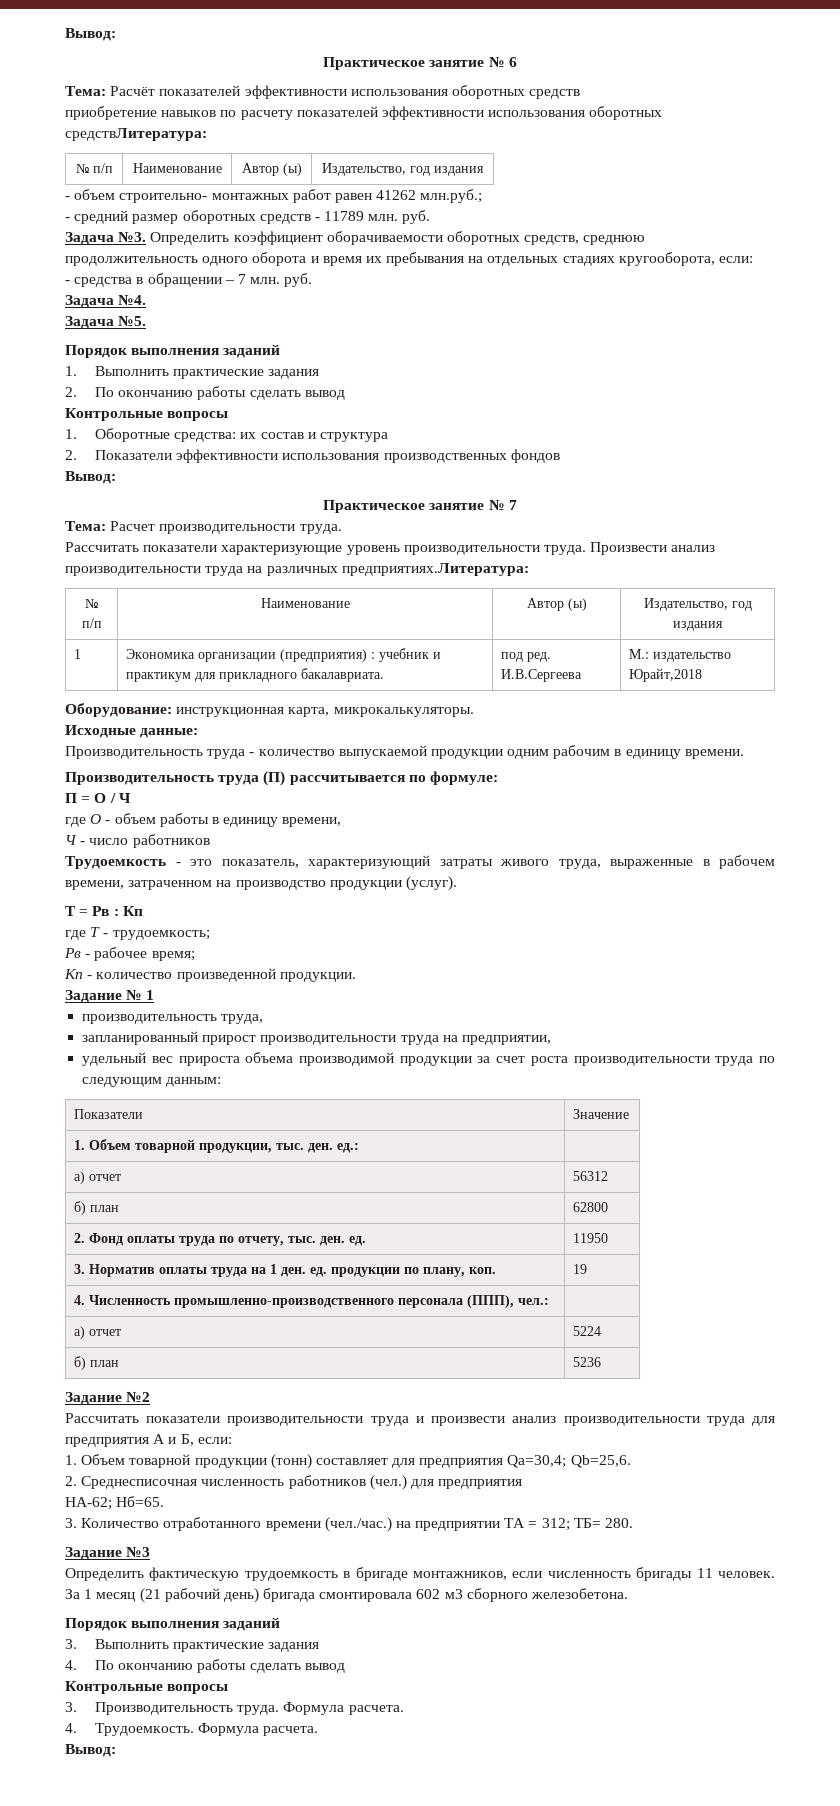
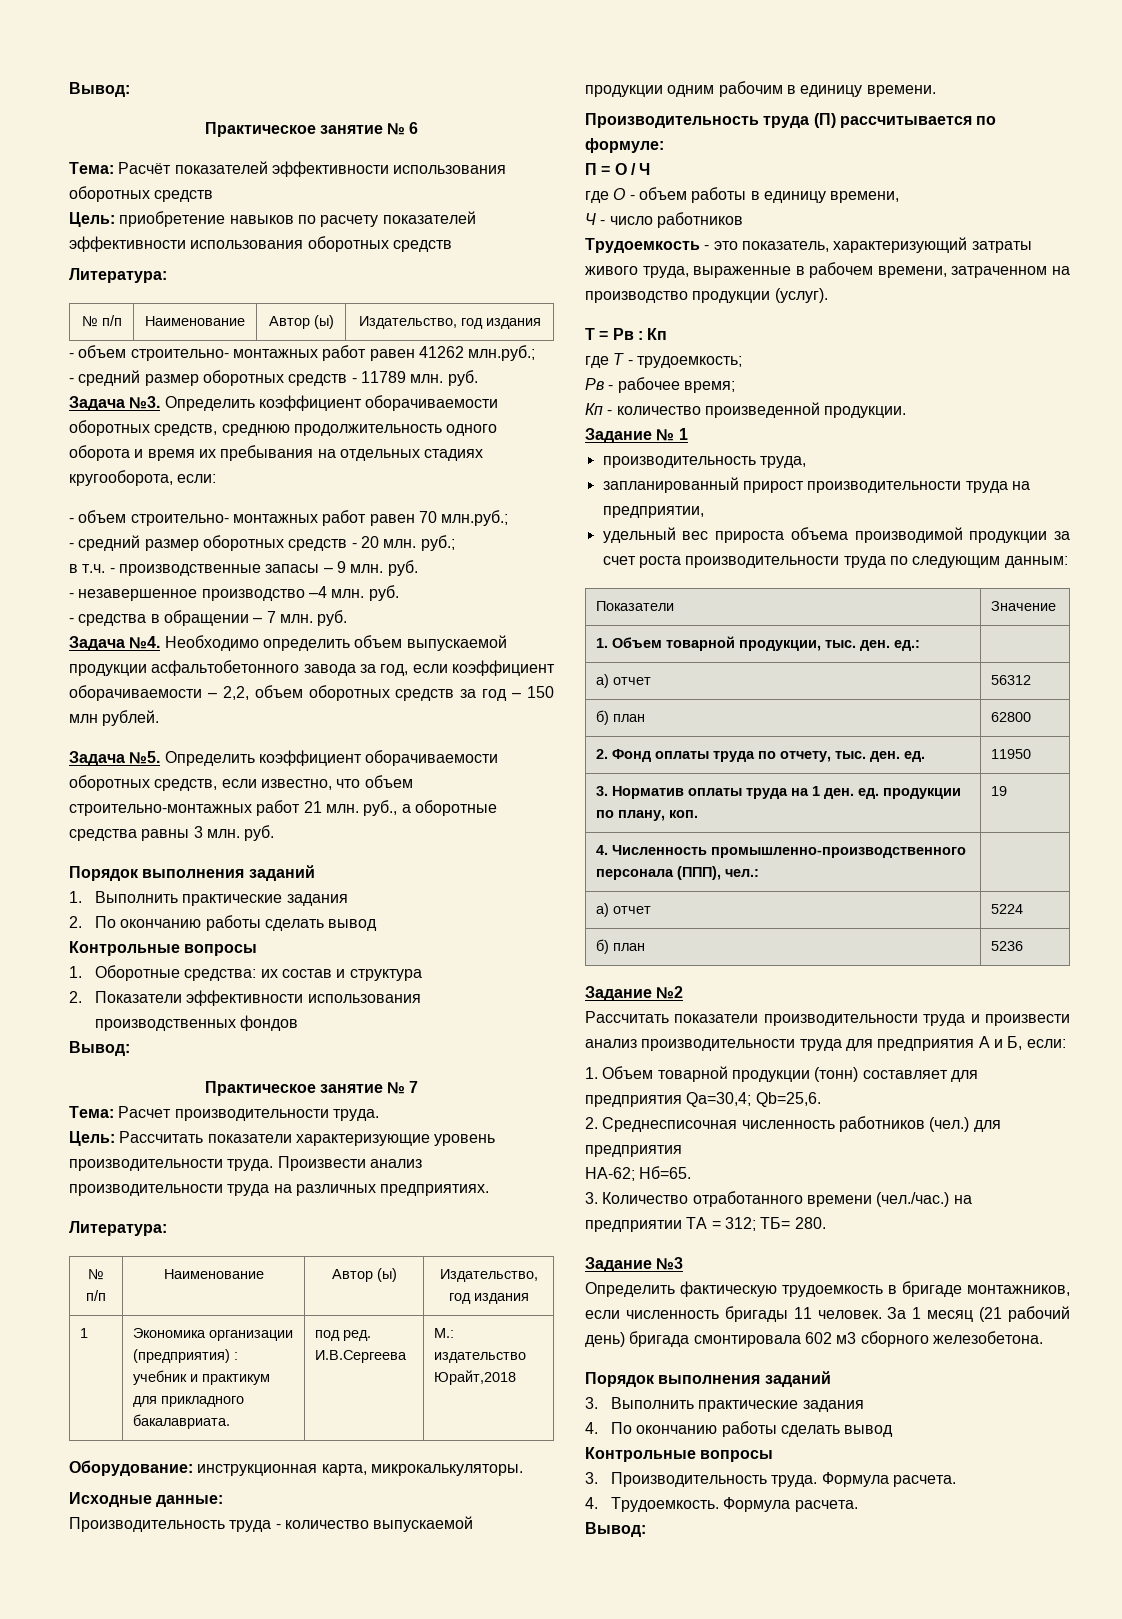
- приобретение навыков по расчету показателей эффективности использования оборотных средствЛитература:
+ Цель: приобретение навыков по расчету показателей эффективности использования оборотных средств
+ Литература:
+ - объем строительно- монтажных работ равен 70 млн.руб.;
+ - средний размер оборотных средств - 20 млн. руб.;
+ в т.ч. - производственные запасы – 9 млн. руб.
+ - незавершенное производство –4 млн. руб.
- Задача №4.
- Задача №5.
+ Задача №4. Необходимо определить объем выпускаемой продукции асфальтобетонного завода за год, если коэффициент оборачиваемости – 2,2, объем оборотных средств за год – 150 млн рублей.
+ Задача №5. Определить коэффициент оборачиваемости оборотных средств, если известно, что объем строительно-монтажных работ 21 млн. руб., а оборотные средства равны 3 млн. руб.
- Рассчитать показатели характеризующие уровень производительности труда.
+ Цель: Рассчитать показатели характеризующие уровень производительности труда.
- Произвести анализ производительности труда на различных предприятиях.Литература:
+ Произвести анализ производительности труда на различных предприятиях.
+ Литература:

